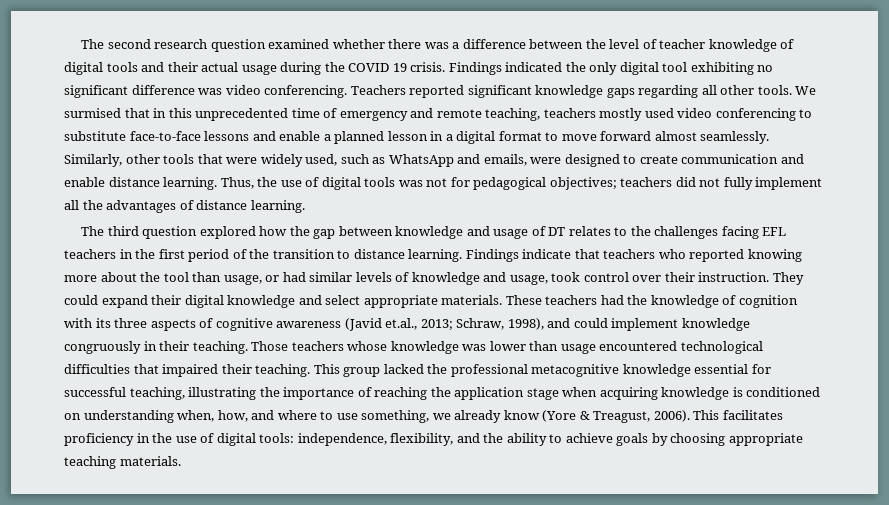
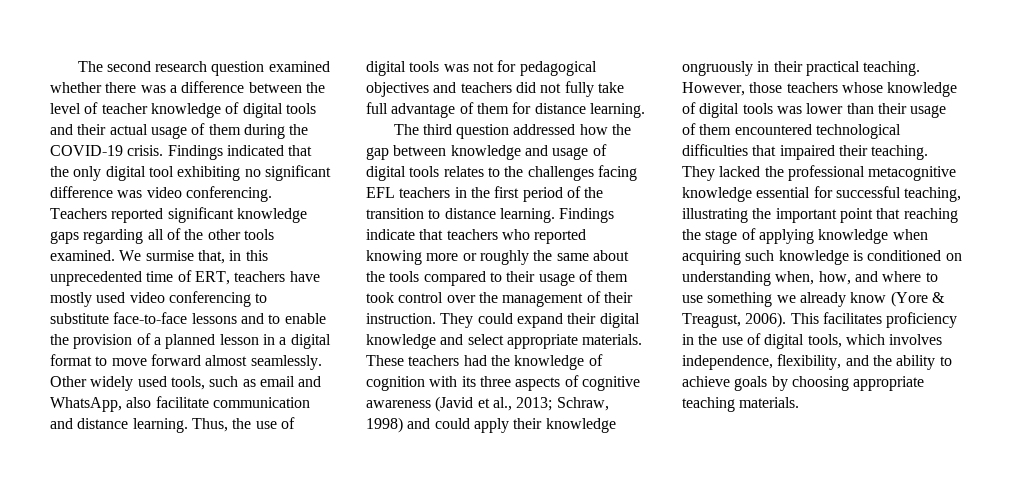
- The second research question examined whether there was a difference between the level of teacher knowledge of digital tools and their actual usage during the COVID 19 crisis.
+ The second research question examined whether there was a difference between the level of teacher knowledge of digital tools and their actual usage of them during the COVID-19 crisis.
- Findings indicated the only digital tool exhibiting no significant difference was video conferencing.
+ Findings indicated that the only digital tool exhibiting no significant difference was video conferencing.
- Teachers reported significant knowledge gaps regarding all other tools. We surmised that in this unprecedented time of emergency and remote teaching, teachers mostly used video conferencing to substitute face-to-face lessons and enable a planned lesson in a digital format to move forward almost seamlessly.
+ Teachers reported significant knowledge gaps regarding all of the other tools examined. We surmise that, in this unprecedented time of ERT, teachers have mostly used video conferencing to substitute face-to-face lessons and to enable the provision of a planned lesson in a digital format to move forward almost seamlessly.
- Similarly, other tools that were widely used, such as WhatsApp and emails, were designed to create communication and enable distance learning.
+ Other widely used tools, such as email and WhatsApp, also facilitate communication and distance learning.
- Thus, the use of digital tools was not for pedagogical objectives; teachers did not fully implement all the advantages of distance learning.
+ Thus, the use of digital tools was not for pedagogical objectives and teachers did not fully take full advantage of them for distance learning.
- The third question explored how the gap between knowledge and usage of DT relates to the challenges facing EFL teachers in the first period of the transition to distance learning.
+ The third question addressed how the gap between knowledge and usage of digital tools relates to the challenges facing EFL teachers in the first period of the transition to distance learning.
- Findings indicate that teachers who reported knowing more about the tool than usage, or had similar levels of knowledge and usage, took control over their instruction.
+ Findings indicate that teachers who reported knowing more or roughly the same about the tools compared to their usage of them took control over the management of their instruction.
- These teachers had the knowledge of cognition with its three aspects of cognitive awareness (Javid et.al., 2013; Schraw, 1998), and could implement knowledge congruously in their teaching. Those teachers whose knowledge was lower than usage encountered technological difficulties that impaired their teaching.
+ These teachers had the knowledge of cognition with its three aspects of cognitive awareness (Javid et al., 2013; Schraw, 1998) and could apply their knowledge ongruously in their practical teaching. However, those teachers whose knowledge of digital tools was lower than their usage of them encountered technological difficulties that impaired their teaching.
- This group lacked the professional metacognitive knowledge essential for successful teaching, illustrating the importance of reaching the application stage when acquiring knowledge is conditioned on understanding when, how, and where to use something, we already know (Yore & Treagust, 2006).
+ They lacked the professional metacognitive knowledge essential for successful teaching, illustrating the important point that reaching the stage of applying knowledge when acquiring such knowledge is conditioned on understanding when, how, and where to use something we already know (Yore & Treagust, 2006).
- This facilitates proficiency in the use of digital tools: independence, flexibility, and the ability to achieve goals by choosing appropriate teaching materials.
+ This facilitates proficiency in the use of digital tools, which involves independence, flexibility, and the ability to achieve goals by choosing appropriate teaching materials.

